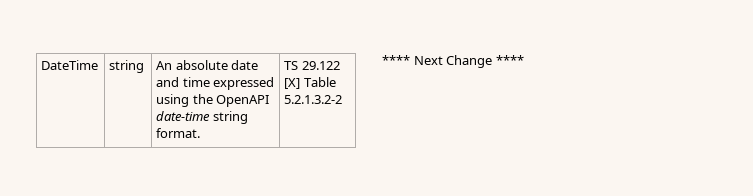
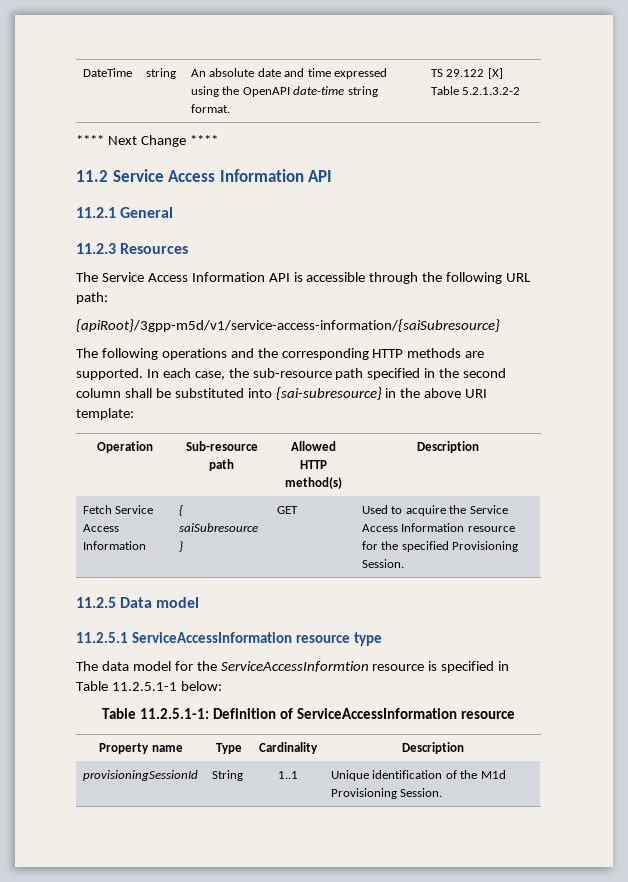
+ 11.2 Service Access Information API
+ 11.2.1 General
+ 11.2.3 Resources
+ The Service Access Information API is accessible through the following URL path:
+ {apiRoot}/3gpp-m5d/v1/service-access-information/{saiSubresource}
+ The following operations and the corresponding HTTP methods are supported. In each case, the sub-resource path specified in the second column shall be substituted into {sai-subresource} in the above URI template:
+ Operation | Sub-resource path | Allowed HTTP method(s) | Description
+ Fetch Service Access Information | { saiSubresource } | GET | Used to acquire the Service Access Information resource for the specified Provisioning Session.
+ 11.2.5 Data model
+ 11.2.5.1 ServiceAccessInformation resource type
+ The data model for the ServiceAccessInformtion resource is specified in Table 11.2.5.1-1 below:
+ Table 11.2.5.1-1: Definition of ServiceAccessInformation resource
+ Property name | Type | Cardinality | Description
+ provisioningSessionId | String | 1..1 | Unique identification of the M1d Provisioning Session.

